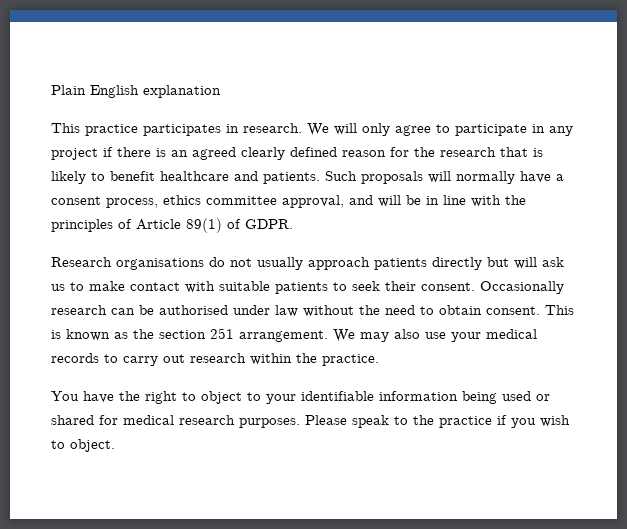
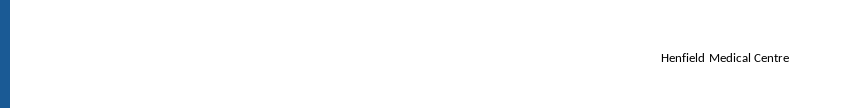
- Plain English explanation
- This practice participates in research. We will only agree to participate in any project if there is an agreed clearly defined reason for the research that is likely to benefit healthcare and patients. Such proposals will normally have a consent process, ethics committee approval, and will be in line with the principles of Article 89(1) of GDPR.
- Research organisations do not usually approach patients directly but will ask us to make contact with suitable patients to seek their consent. Occasionally research can be authorised under law without the need to obtain consent. This is known as the section 251 arrangement. We may also use your medical records to carry out research within the practice.
- You have the right to object to your identifiable information being used or shared for medical research purposes. Please speak to the practice if you wish to object.
+ Henfield Medical Centre

